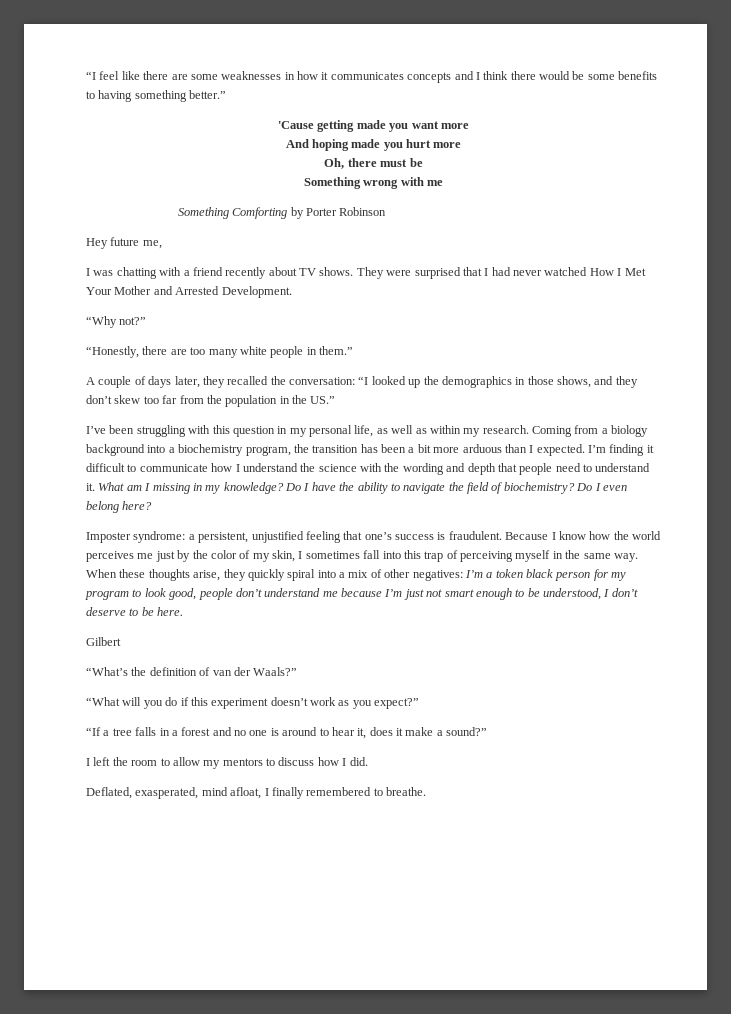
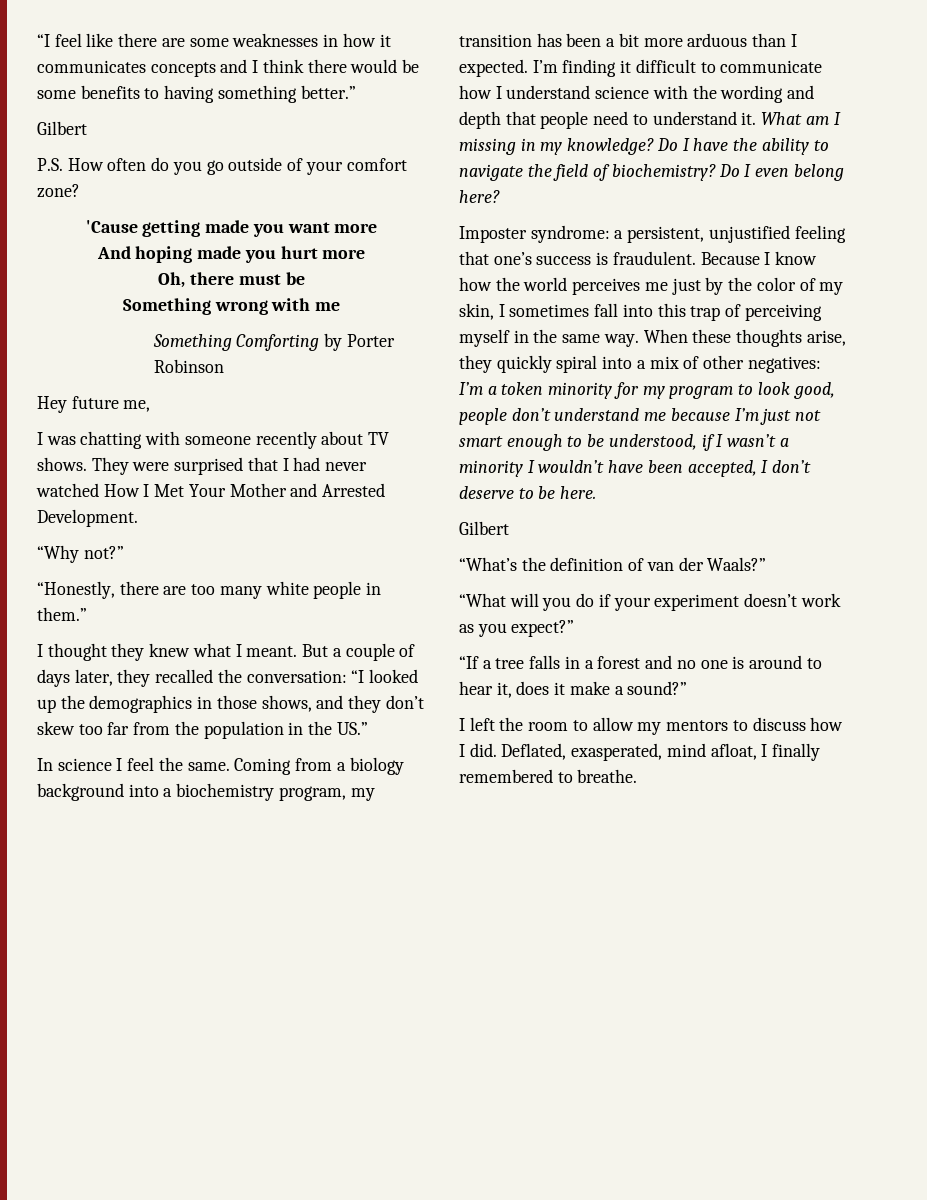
  “I feel like there are some weaknesses in how it communicates concepts and I think there would be some benefits to having something better.”
+ Gilbert
+ P.S. How often do you go outside of your comfort zone?
- I was chatting with a friend recently about TV shows.
+ I was chatting with someone recently about TV shows.
- A couple of days later, they recalled the conversation: “I looked up the demographics in those shows, and they don’t skew too far from the population in the US.”
+ I thought they knew what I meant. But a couple of days later, they recalled the conversation: “I looked up the demographics in those shows, and they don’t skew too far from the population in the US.”
- I’ve been struggling with this question in my personal life, as well as within my research.
+ In science I feel the same.
- Coming from a biology background into a biochemistry program, the transition has been a bit more arduous than I expected.
+ Coming from a biology background into a biochemistry program, my transition has been a bit more arduous than I expected.
- I’m finding it difficult to communicate how I understand the science with the wording and depth that people need to understand it.
+ I’m finding it difficult to communicate how I understand science with the wording and depth that people need to understand it.
- When these thoughts arise, they quickly spiral into a mix of other negatives: I’m a token black person for my program to look good, people don’t understand me because I’m just not smart enough to be understood, I don’t deserve to be here.
+ When these thoughts arise, they quickly spiral into a mix of other negatives: I’m a token minority for my program to look good, people don’t understand me because I’m just not smart enough to be understood, if I wasn’t a minority I wouldn’t have been accepted, I don’t deserve to be here.
- “What will you do if this experiment doesn’t work as you expect?”
+ “What will you do if your experiment doesn’t work as you expect?”
- I left the room to allow my mentors to discuss how I did.
- Deflated, exasperated, mind afloat, I finally remembered to breathe.
+ I left the room to allow my mentors to discuss how I did. Deflated, exasperated, mind afloat, I finally remembered to breathe.

